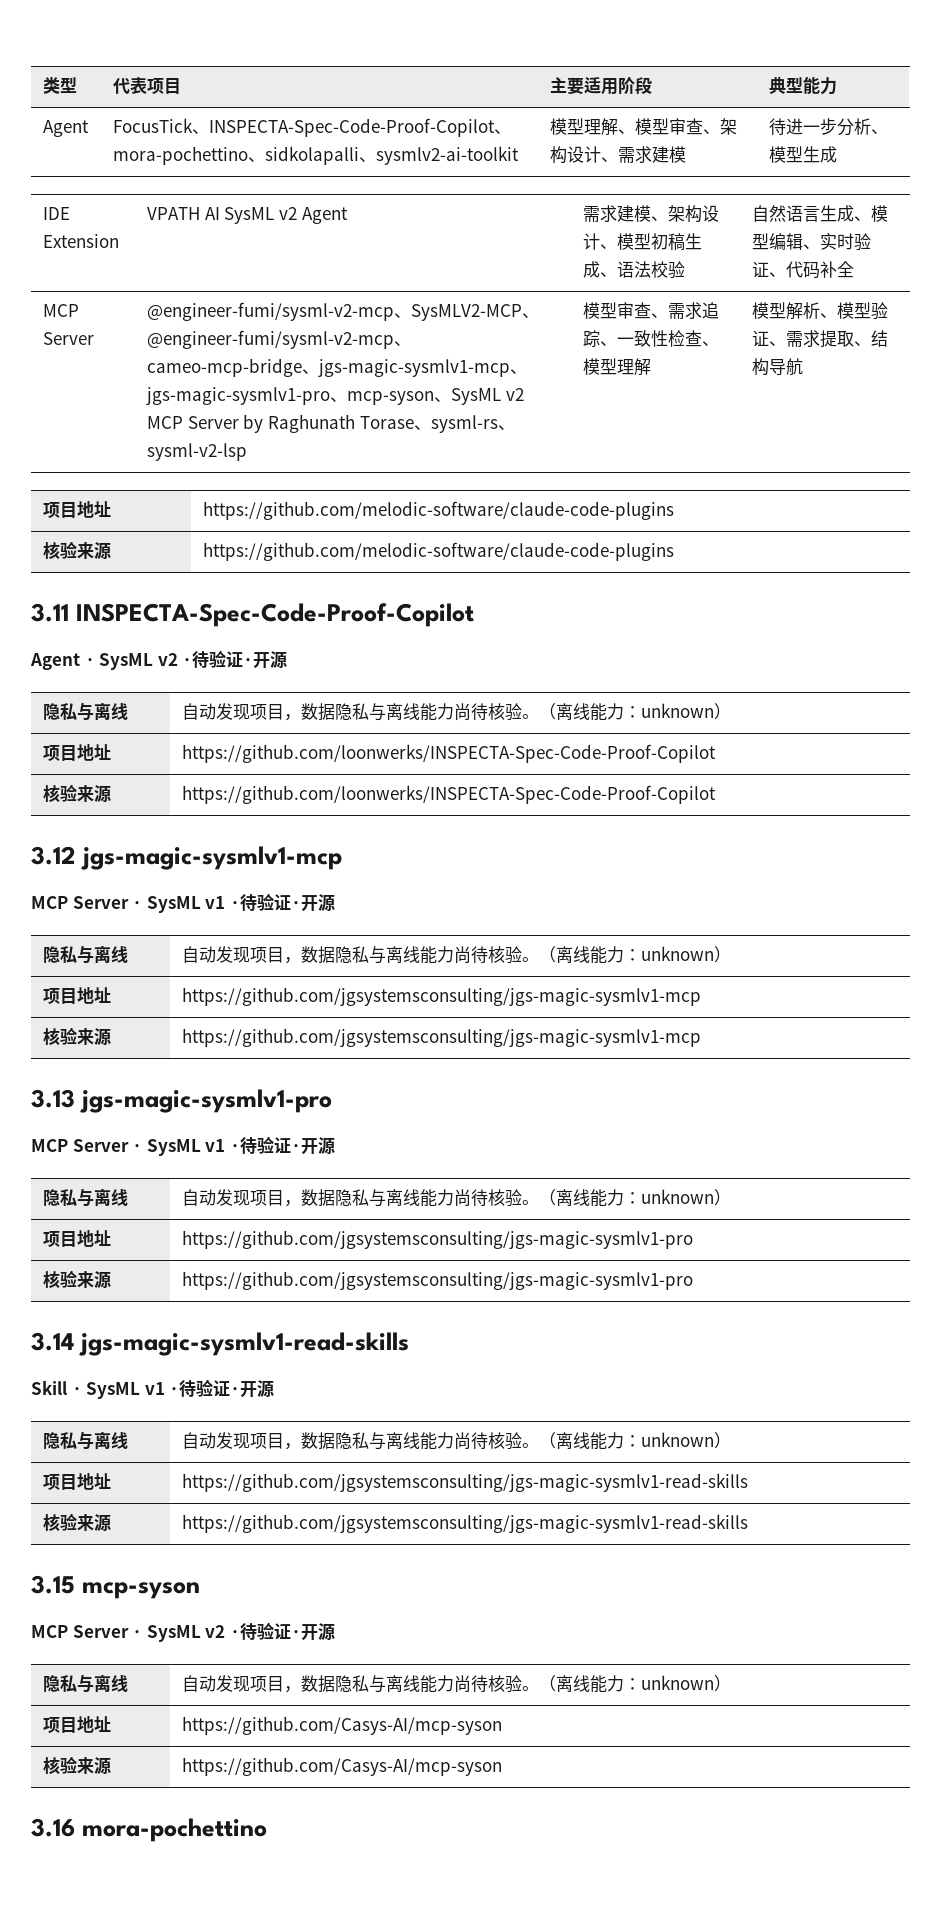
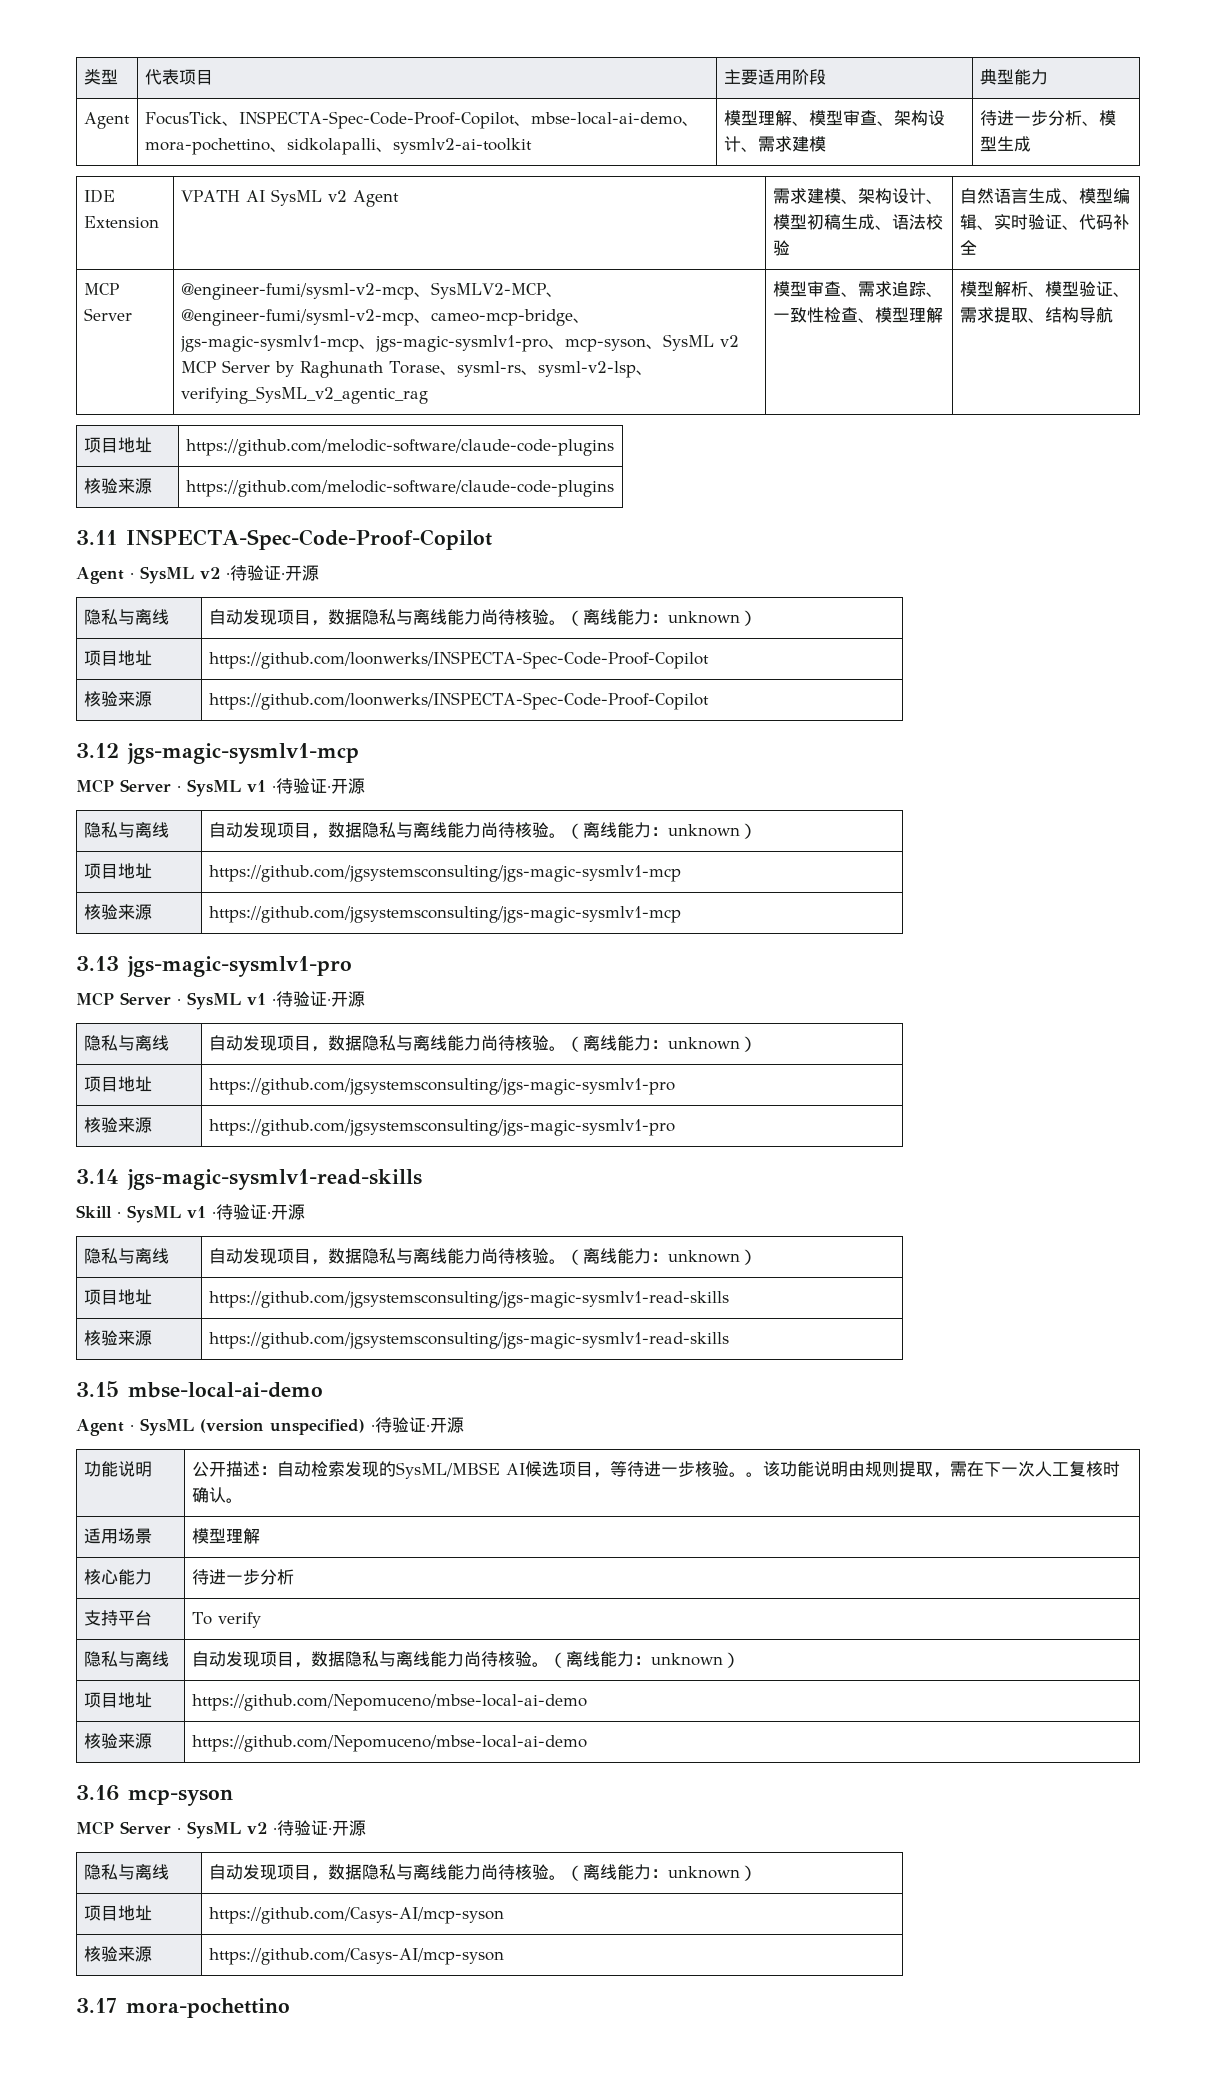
- Agent | FocusTick、INSPECTA-Spec-Code-Proof-Copilot、mora-pochettino、sidkolapalli、sysmlv2-ai-toolkit | 模型理解、模型审查、架构设计、需求建模 | 待进一步分析、模型生成
+ Agent | FocusTick、INSPECTA-Spec-Code-Proof-Copilot、mbse-local-ai-demo、mora-pochettino、sidkolapalli、sysmlv2-ai-toolkit | 模型理解、模型审查、架构设计、需求建模 | 待进一步分析、模型生成
- @engineer-fumi/sysml-v2-mcp、SysMLV2-MCP、@engineer-fumi/sysml-v2-mcp、cameo-mcp-bridge、jgs-magic-sysmlv1-mcp、jgs-magic-sysmlv1-pro、mcp-syson、SysML v2 MCP Server by Raghunath Torase、sysml-rs、sysml-v2-lsp
+ @engineer-fumi/sysml-v2-mcp、SysMLV2-MCP、@engineer-fumi/sysml-v2-mcp、cameo-mcp-bridge、jgs-magic-sysmlv1-mcp、jgs-magic-sysmlv1-pro、mcp-syson、SysML v2 MCP Server by Raghunath Torase、sysml-rs、sysml-v2-lsp、verifying_SysML_v2_agentic_rag
- 3.15 mcp-syson
+ 3.15 mbse-local-ai-demo
+ Agent · SysML (version unspecified) ·待验证·开源
+ 功能说明 | 公开描述：自动检索发现的SysML/MBSE AI候选项目，等待进一步核验。。该功能说明由规则提取，需在下一次人工复核时确认。
+ 适用场景 | 模型理解
+ 核心能力 | 待进一步分析
+ 支持平台 | To verify
+ 隐私与离线 | 自动发现项目，数据隐私与离线能力尚待核验。（离线能力：unknown）
+ 项目地址 | https://github.com/Nepomuceno/mbse-local-ai-demo
+ 核验来源 | https://github.com/Nepomuceno/mbse-local-ai-demo
+ 3.16 mcp-syson
- 3.16 mora-pochettino
+ 3.17 mora-pochettino

